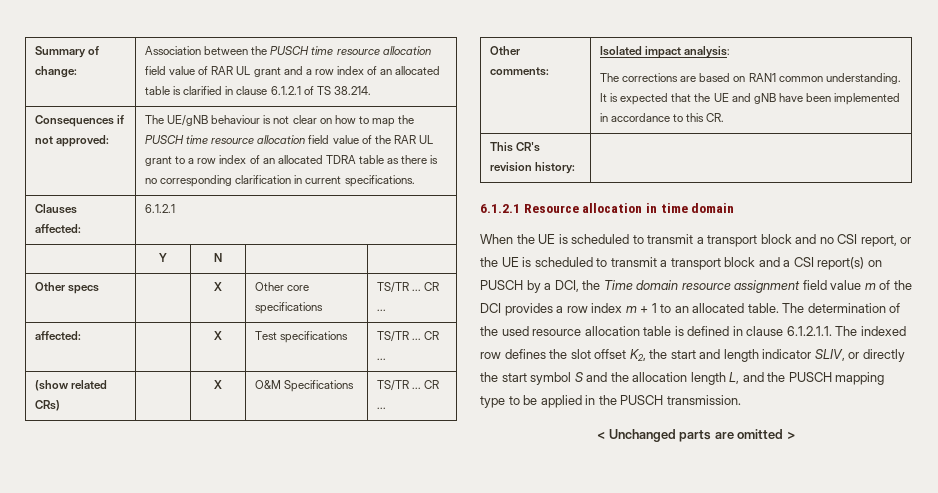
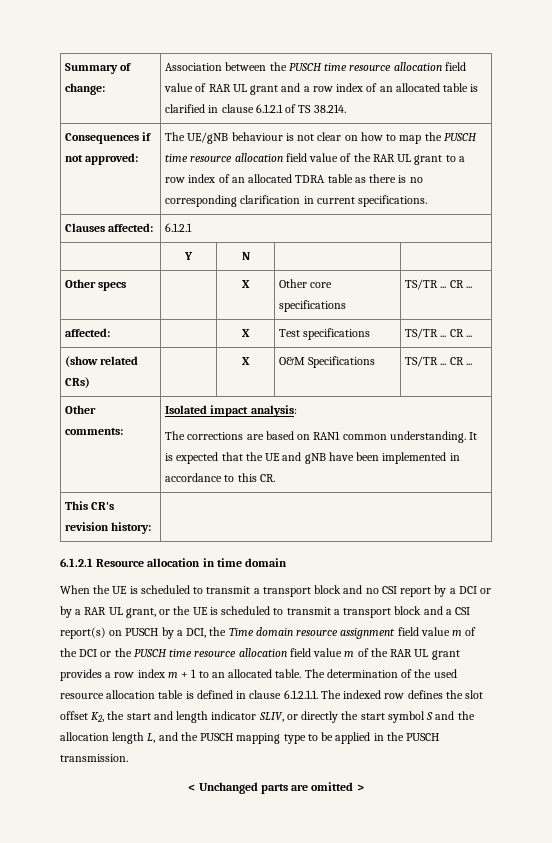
- When the UE is scheduled to transmit a transport block and no CSI report, or the UE is scheduled to transmit a transport block and a CSI report(s) on PUSCH by a DCI, the Time domain resource assignment field value m of the DCI provides a row index m + 1 to an allocated table.
+ When the UE is scheduled to transmit a transport block and no CSI report by a DCI or by a RAR UL grant, or the UE is scheduled to transmit a transport block and a CSI report(s) on PUSCH by a DCI, the Time domain resource assignment field value m of the DCI or the PUSCH time resource allocation field value m of the RAR UL grant provides a row index m + 1 to an allocated table.

